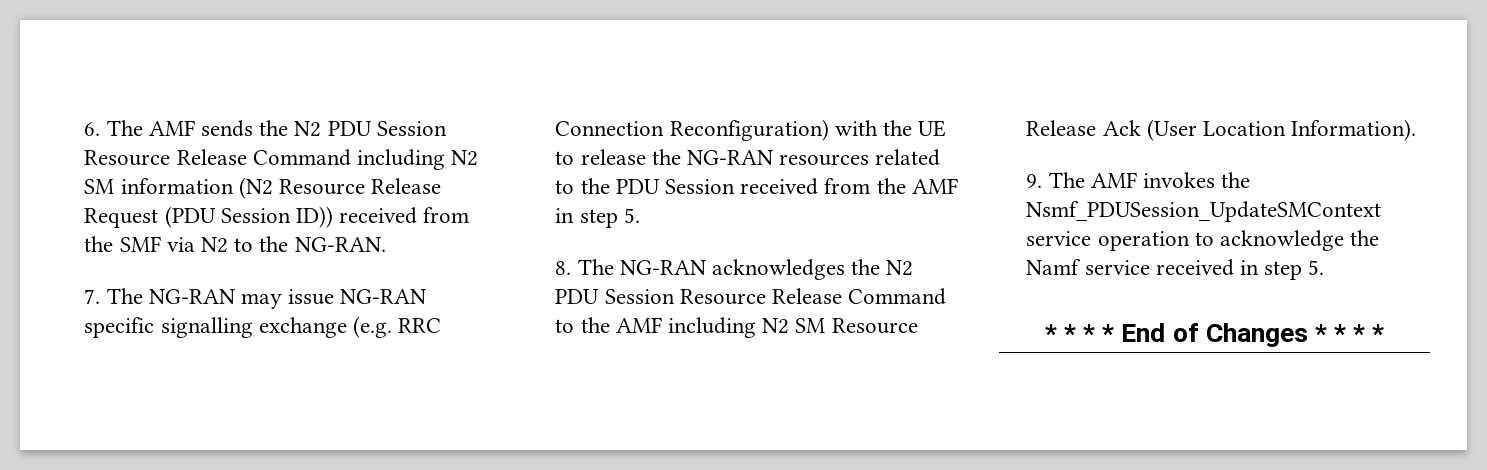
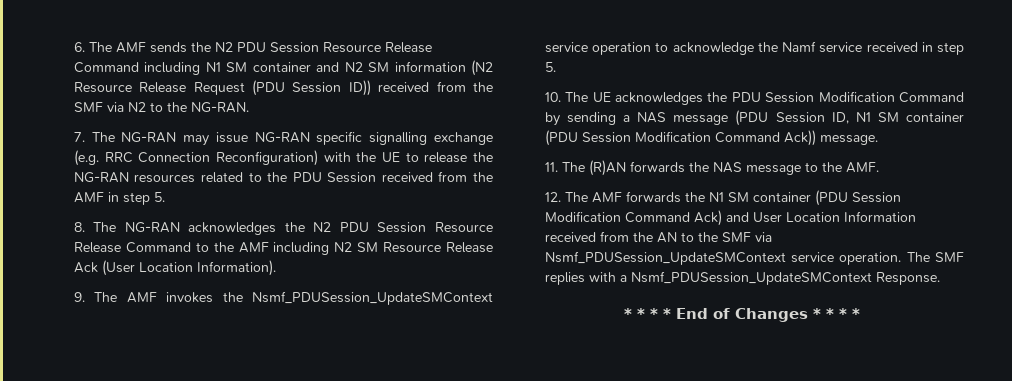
- 6. The AMF sends the N2 PDU Session Resource Release Command including N2 SM information (N2 Resource Release Request (PDU Session ID)) received from the SMF via N2 to the NG-RAN.
+ 6. The AMF sends the N2 PDU Session Resource Release Command including N1 SM container and N2 SM information (N2 Resource Release Request (PDU Session ID)) received from the SMF via N2 to the NG-RAN.
+ 10. The UE acknowledges the PDU Session Modification Command by sending a NAS message (PDU Session ID, N1 SM container (PDU Session Modification Command Ack)) message.
+ 11. The (R)AN forwards the NAS message to the AMF.
+ 12. The AMF forwards the N1 SM container (PDU Session Modification Command Ack) and User Location Information received from the AN to the SMF via Nsmf_PDUSession_UpdateSMContext service operation. The SMF replies with a Nsmf_PDUSession_UpdateSMContext Response.

